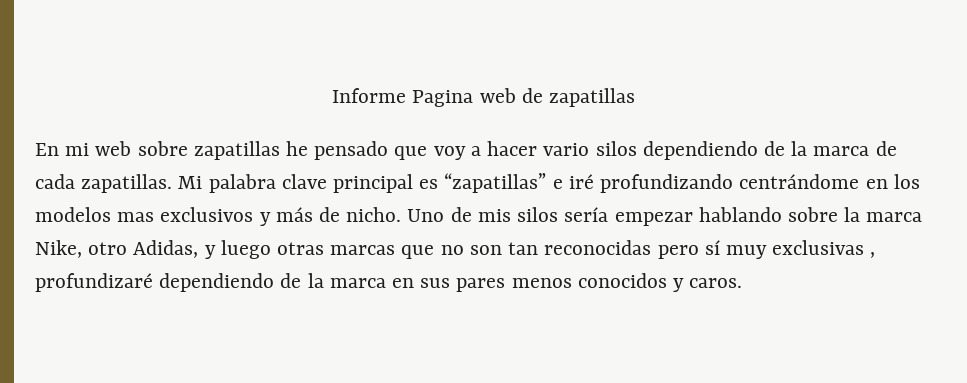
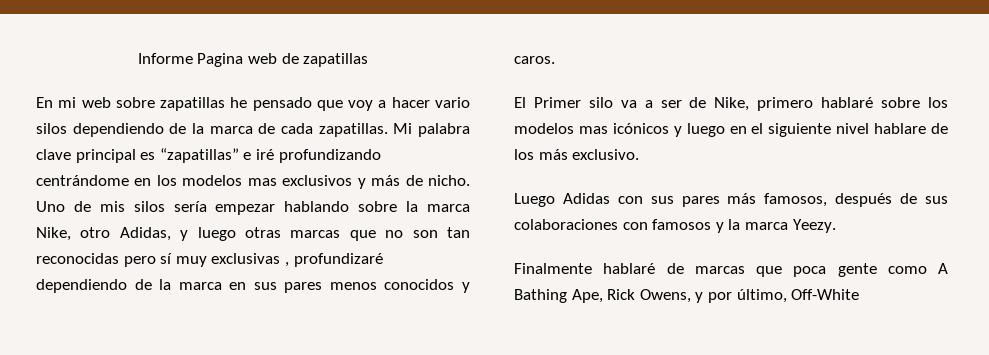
+ El Primer silo va a ser de Nike, primero hablaré sobre los modelos mas icónicos y luego en el siguiente nivel hablare de los más exclusivo.
+ Luego Adidas con sus pares más famosos, después de sus colaboraciones con famosos y la marca Yeezy.
+ Finalmente hablaré de marcas que poca gente como A Bathing Ape, Rick Owens, y por último, Off-White

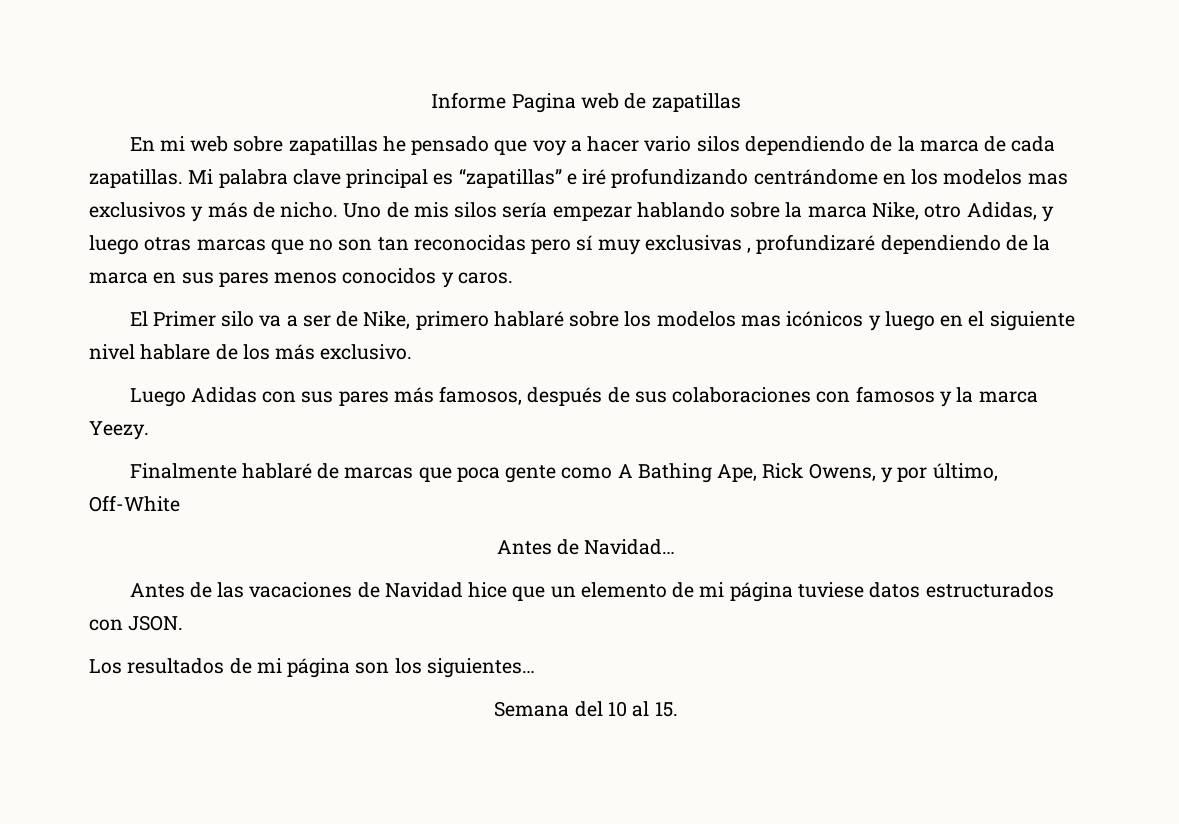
+ Antes de Navidad…
+ Antes de las vacaciones de Navidad hice que un elemento de mi página tuviese datos estructurados con JSON.
+ Los resultados de mi página son los siguientes…
+ Semana del 10 al 15.

